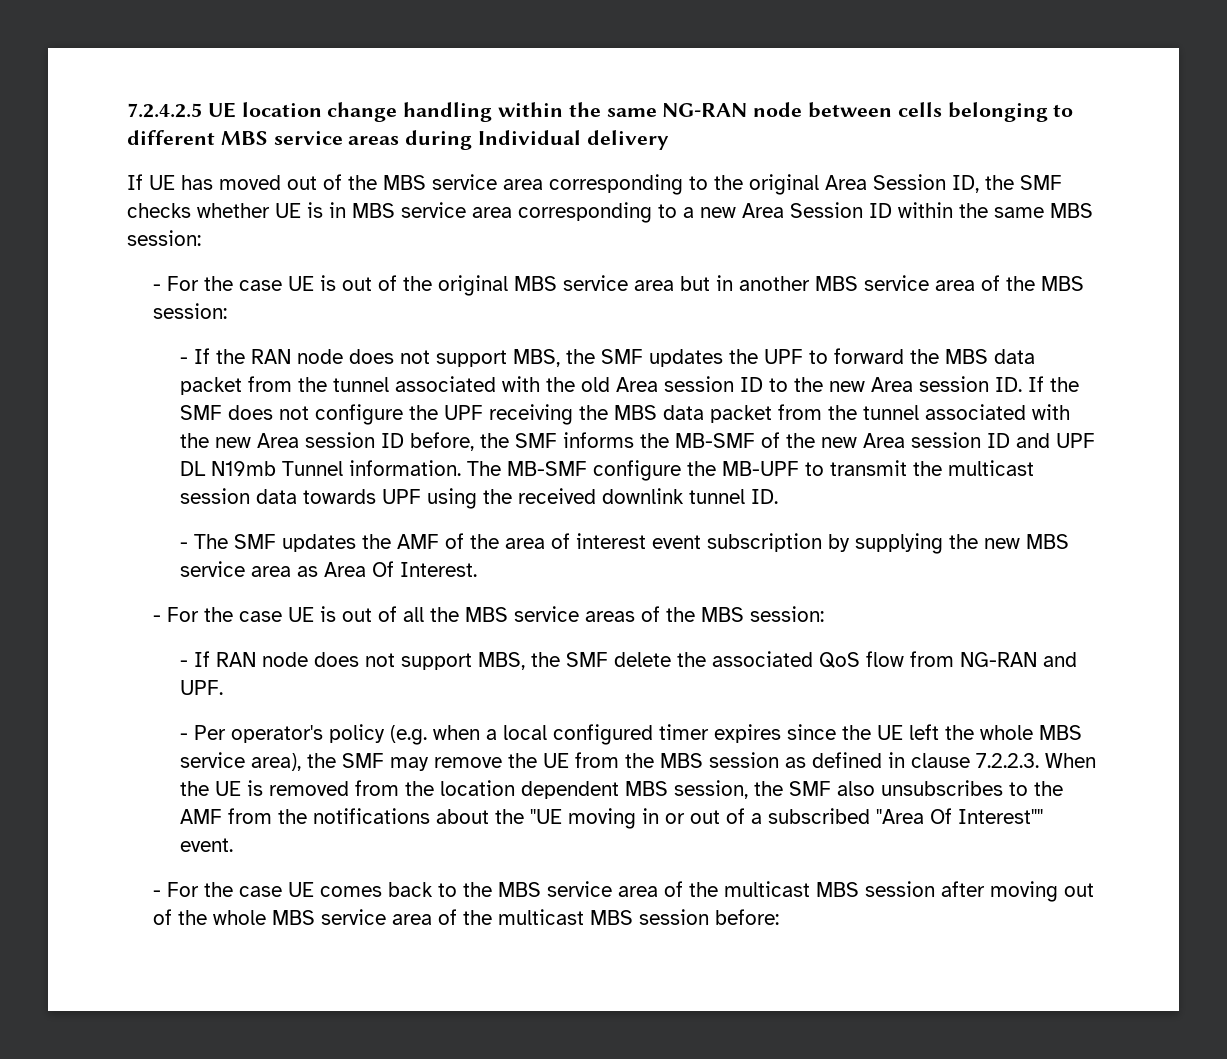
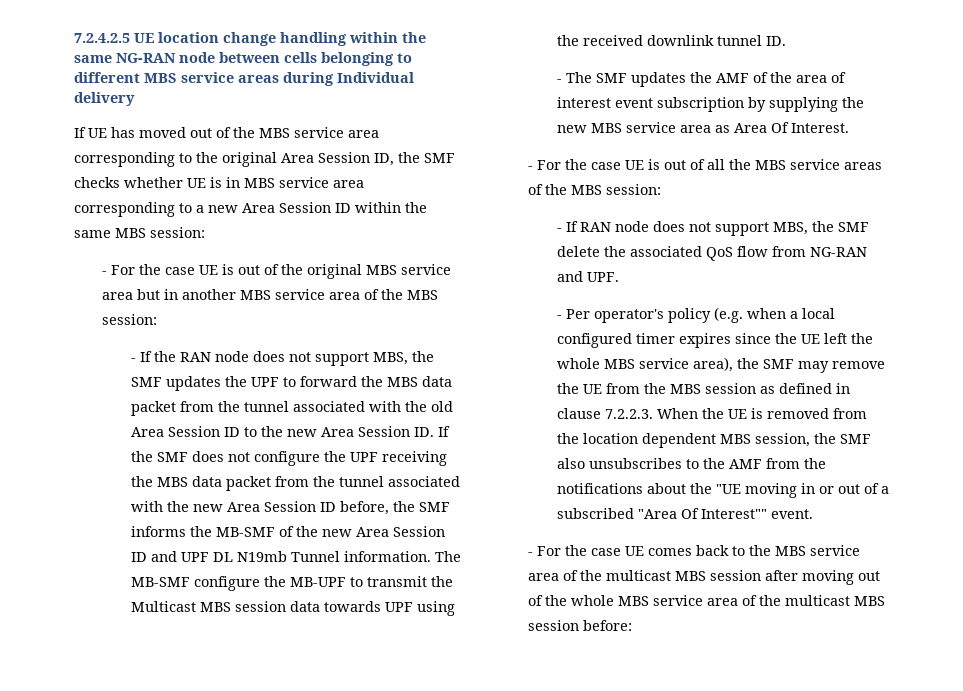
- - If the RAN node does not support MBS, the SMF updates the UPF to forward the MBS data packet from the tunnel associated with the old Area session ID to the new Area session ID. If the SMF does not configure the UPF receiving the MBS data packet from the tunnel associated with the new Area session ID before, the SMF informs the MB-SMF of the new Area session ID and UPF DL N19mb Tunnel information.
+ - If the RAN node does not support MBS, the SMF updates the UPF to forward the MBS data packet from the tunnel associated with the old Area Session ID to the new Area Session ID. If the SMF does not configure the UPF receiving the MBS data packet from the tunnel associated with the new Area Session ID before, the SMF informs the MB-SMF of the new Area Session ID and UPF DL N19mb Tunnel information.
- The MB-SMF configure the MB-UPF to transmit the multicast session data towards UPF using the received downlink tunnel ID.
+ The MB-SMF configure the MB-UPF to transmit the Multicast MBS session data towards UPF using the received downlink tunnel ID.

